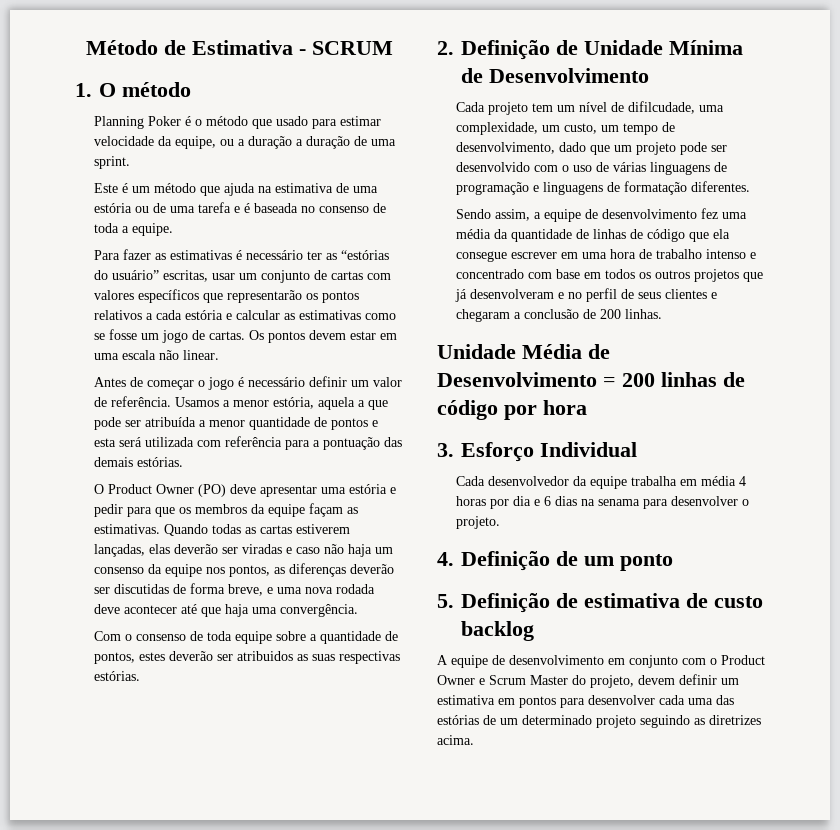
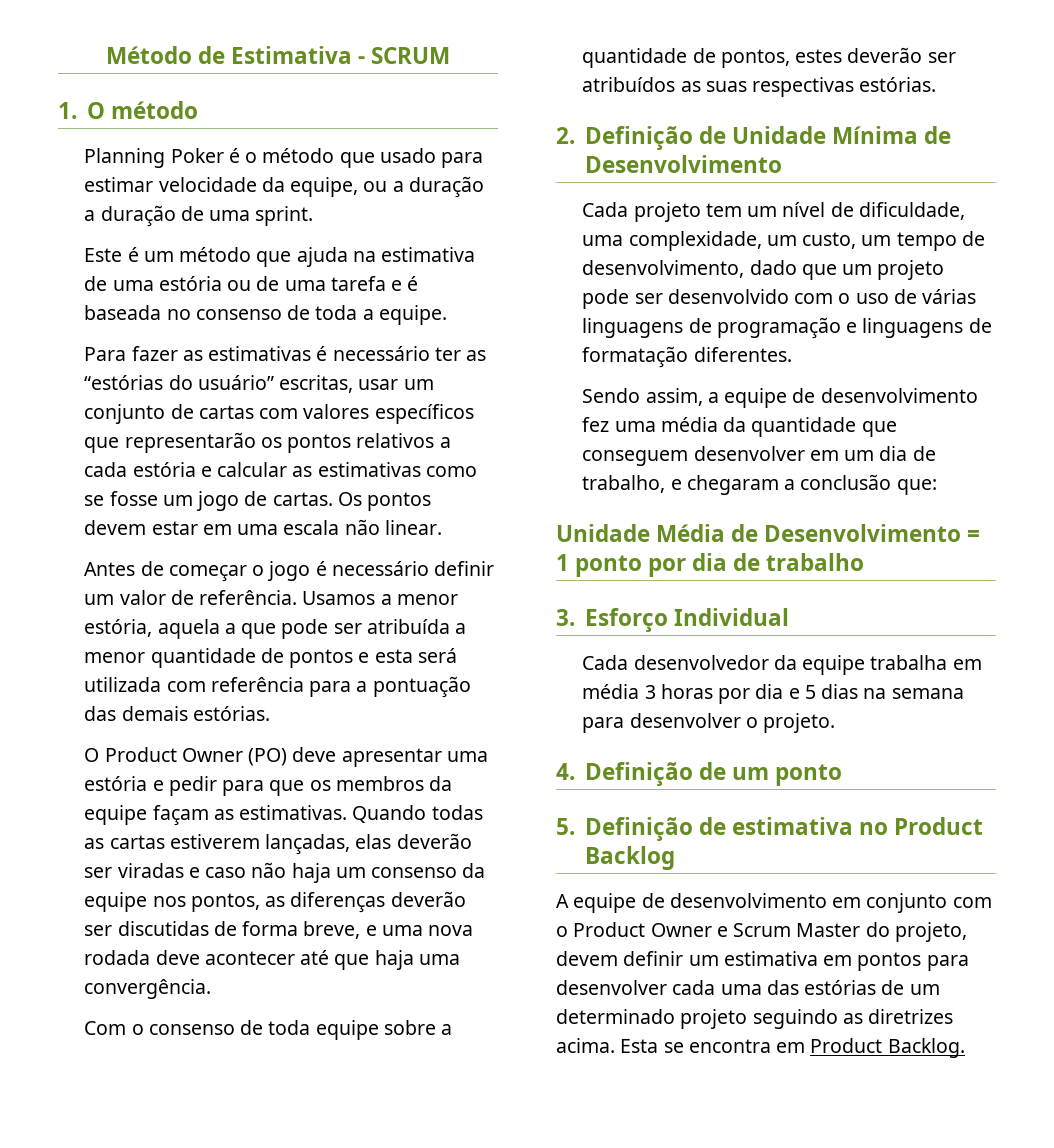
- Com o consenso de toda equipe sobre a quantidade de pontos, estes deverão ser atribuidos as suas respectivas estórias.
+ Com o consenso de toda equipe sobre a quantidade de pontos, estes deverão ser atribuídos as suas respectivas estórias.
- Cada projeto tem um nível de difilcudade, uma complexidade, um custo, um tempo de desenvolvimento, dado que um projeto pode ser desenvolvido com o uso de várias linguagens de programação e linguagens de formatação diferentes.
+ Cada projeto tem um nível de dificuldade, uma complexidade, um custo, um tempo de desenvolvimento, dado que um projeto pode ser desenvolvido com o uso de várias linguagens de programação e linguagens de formatação diferentes.
- Sendo assim, a equipe de desenvolvimento fez uma média da quantidade de linhas de código que ela consegue escrever em uma hora de trabalho intenso e concentrado com base em todos os outros projetos que já desenvolveram e no perfil de seus clientes e chegaram a conclusão de 200 linhas.
+ Sendo assim, a equipe de desenvolvimento fez uma média da quantidade que conseguem desenvolver em um dia de trabalho, e chegaram a conclusão que:
- Unidade Média de Desenvolvimento = 200 linhas de código por hora
+ Unidade Média de Desenvolvimento = 1 ponto por dia de trabalho
- Cada desenvolvedor da equipe trabalha em média 4 horas por dia e 6 dias na senama para desenvolver o projeto.
+ Cada desenvolvedor da equipe trabalha em média 3 horas por dia e 5 dias na semana para desenvolver o projeto.
- 5. Definição de estimativa de custo backlog
+ 5. Definição de estimativa no Product Backlog
+ Esta se encontra em Product Backlog.

